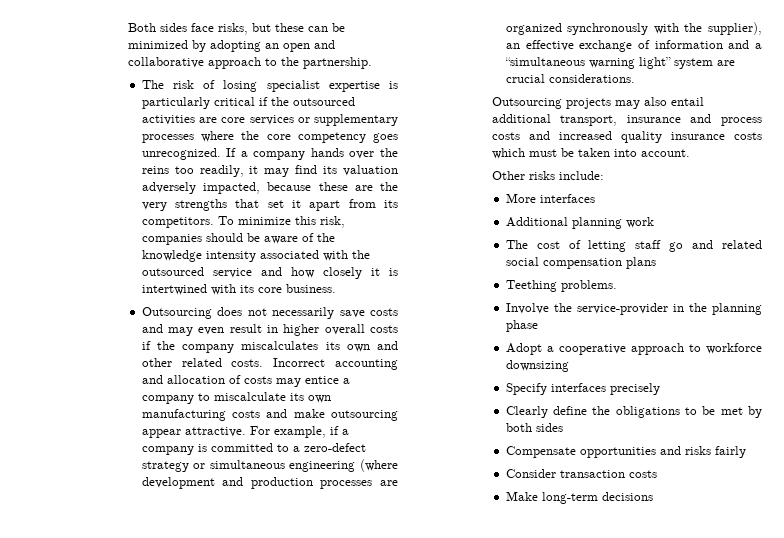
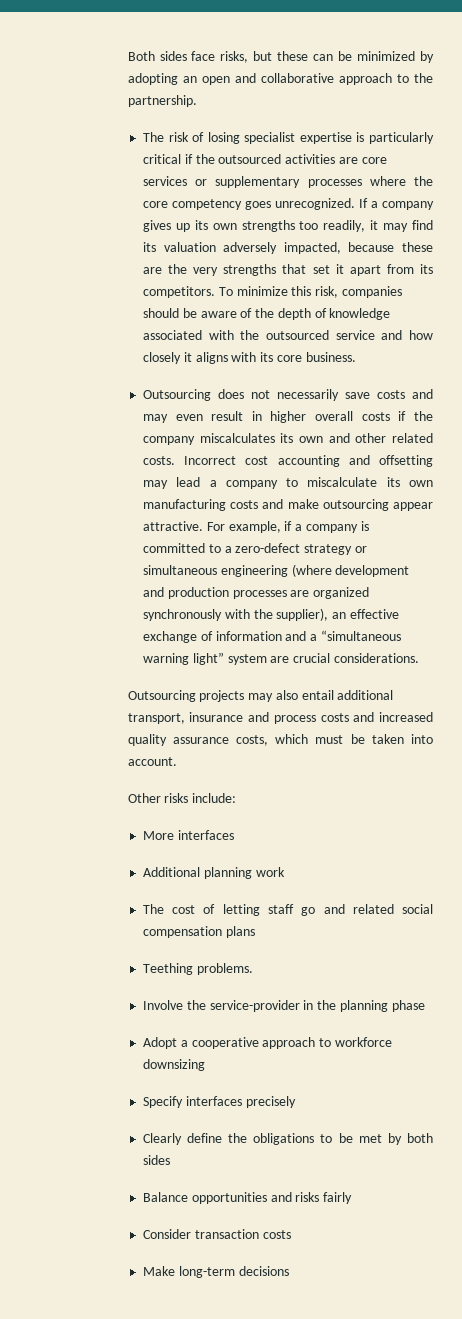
- If a company hands over the reins too readily, it may find its valuation adversely impacted, because these are the very strengths that set it apart from its competitors.
+ If a company gives up its own strengths too readily, it may find its valuation adversely impacted, because these are the very strengths that set it apart from its competitors.
- To minimize this risk, companies should be aware of the knowledge intensity associated with the outsourced service and how closely it is intertwined with its core business.
+ To minimize this risk, companies should be aware of the depth of knowledge associated with the outsourced service and how closely it aligns with its core business.
- Incorrect accounting and allocation of costs may entice a company to miscalculate its own manufacturing costs and make outsourcing appear attractive.
+ Incorrect cost accounting and offsetting may lead a company to miscalculate its own manufacturing costs and make outsourcing appear attractive.
- Outsourcing projects may also entail additional transport, insurance and process costs and increased quality insurance costs which must be taken into account.
+ Outsourcing projects may also entail additional transport, insurance and process costs and increased quality assurance costs, which must be taken into account.
- Compensate opportunities and risks fairly
+ Balance opportunities and risks fairly

